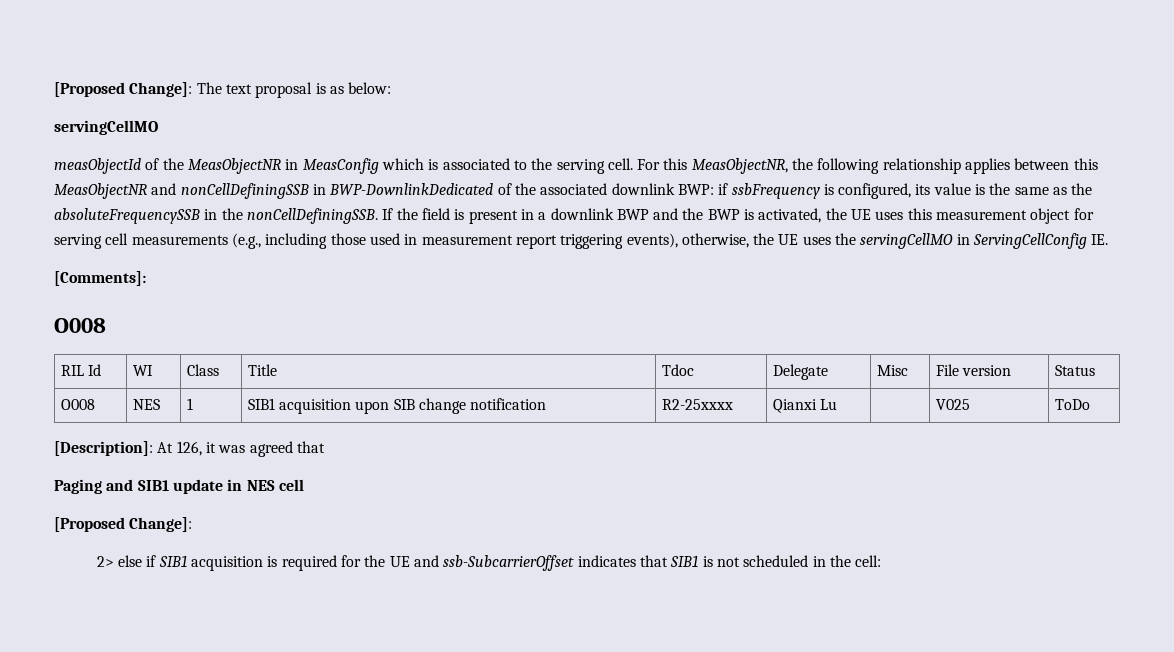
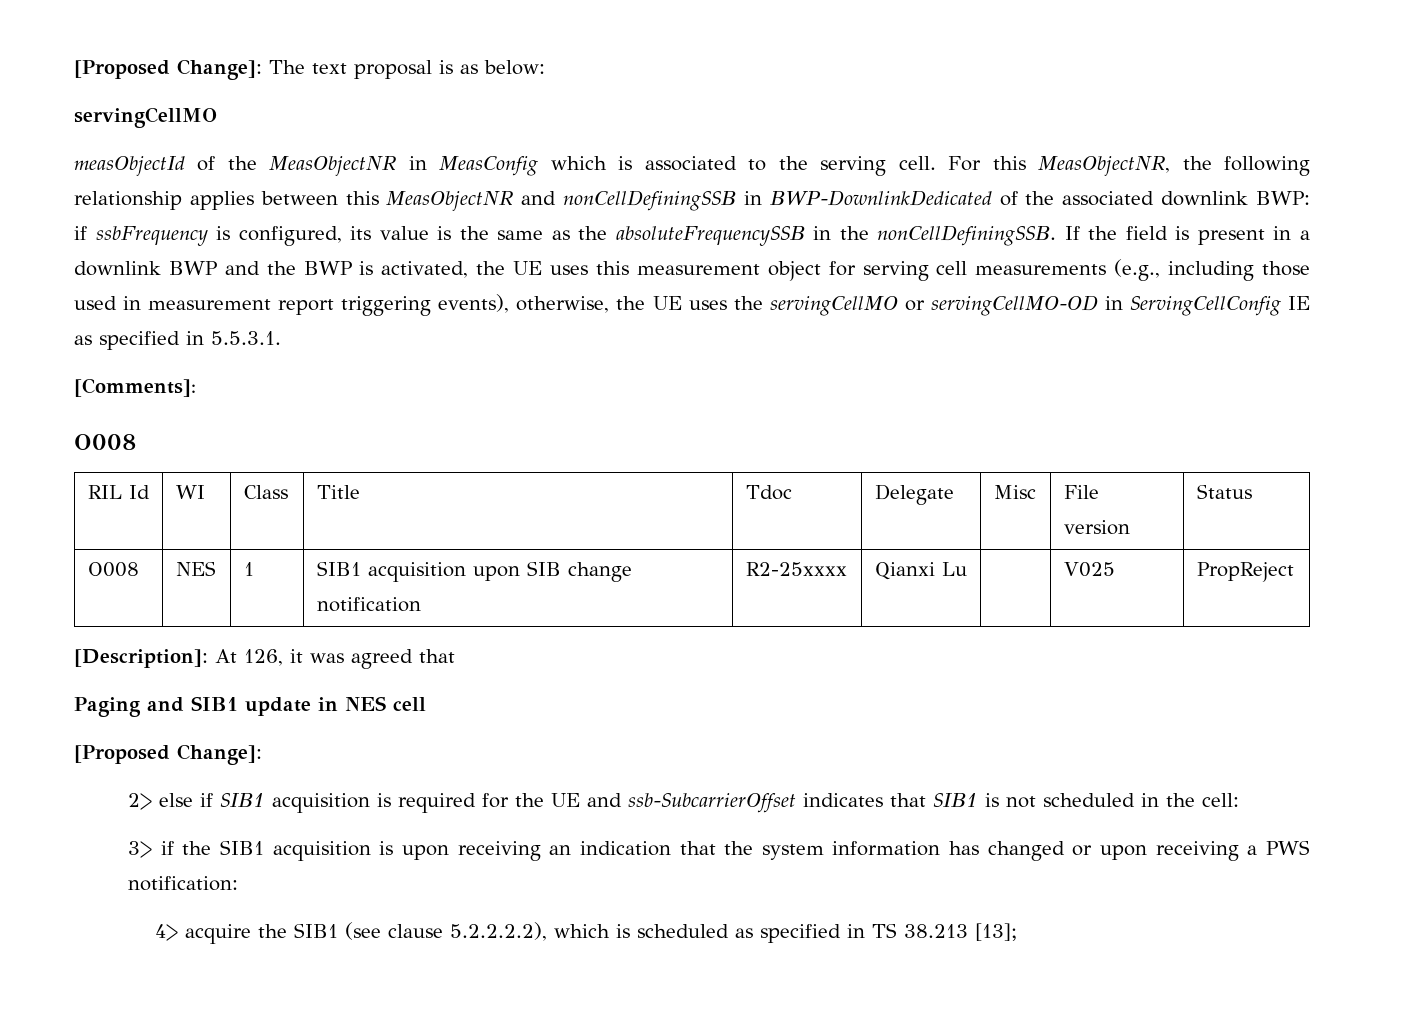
- If the field is present in a downlink BWP and the BWP is activated, the UE uses this measurement object for serving cell measurements (e.g., including those used in measurement report triggering events), otherwise, the UE uses the servingCellMO in ServingCellConfig IE.
+ If the field is present in a downlink BWP and the BWP is activated, the UE uses this measurement object for serving cell measurements (e.g., including those used in measurement report triggering events), otherwise, the UE uses the servingCellMO or servingCellMO-OD in ServingCellConfig IE as specified in 5.5.3.1.
- O008 | NES | 1 | SIB1 acquisition upon SIB change notification | R2-25xxxx | Qianxi Lu | | V025 | ToDo
+ O008 | NES | 1 | SIB1 acquisition upon SIB change notification | R2-25xxxx | Qianxi Lu | | V025 | PropReject
+ 3> if the SIB1 acquisition is upon receiving an indication that the system information has changed or upon receiving a PWS notification:
+ 4> acquire the SIB1 (see clause 5.2.2.2.2), which is scheduled as specified in TS 38.213 [13];

